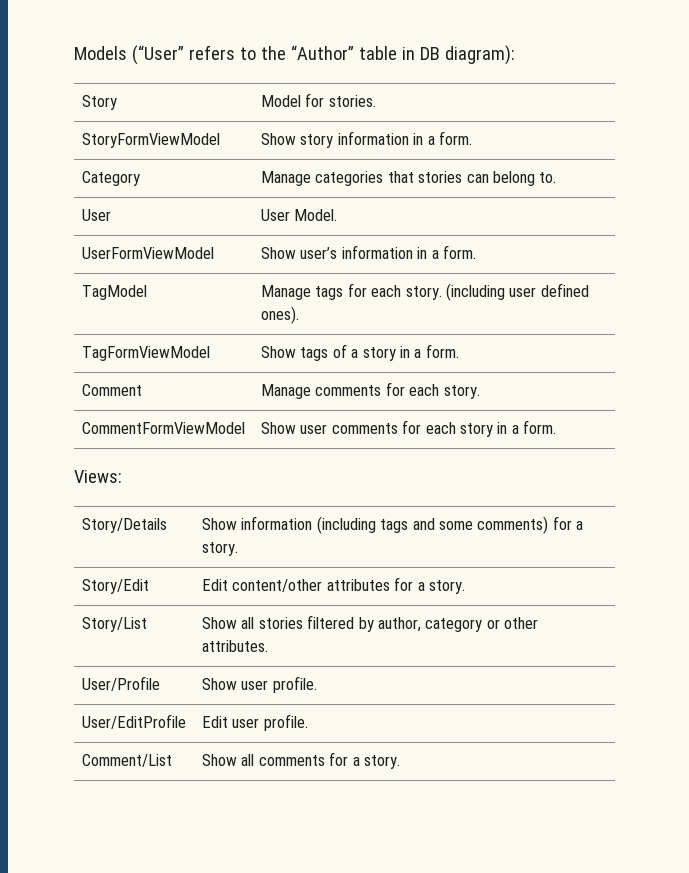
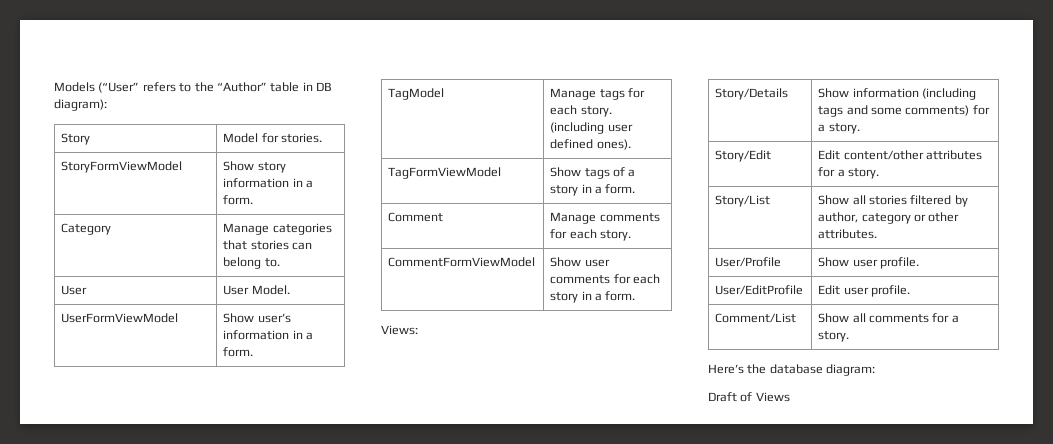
+ Here’s the database diagram:
+ Draft of Views

